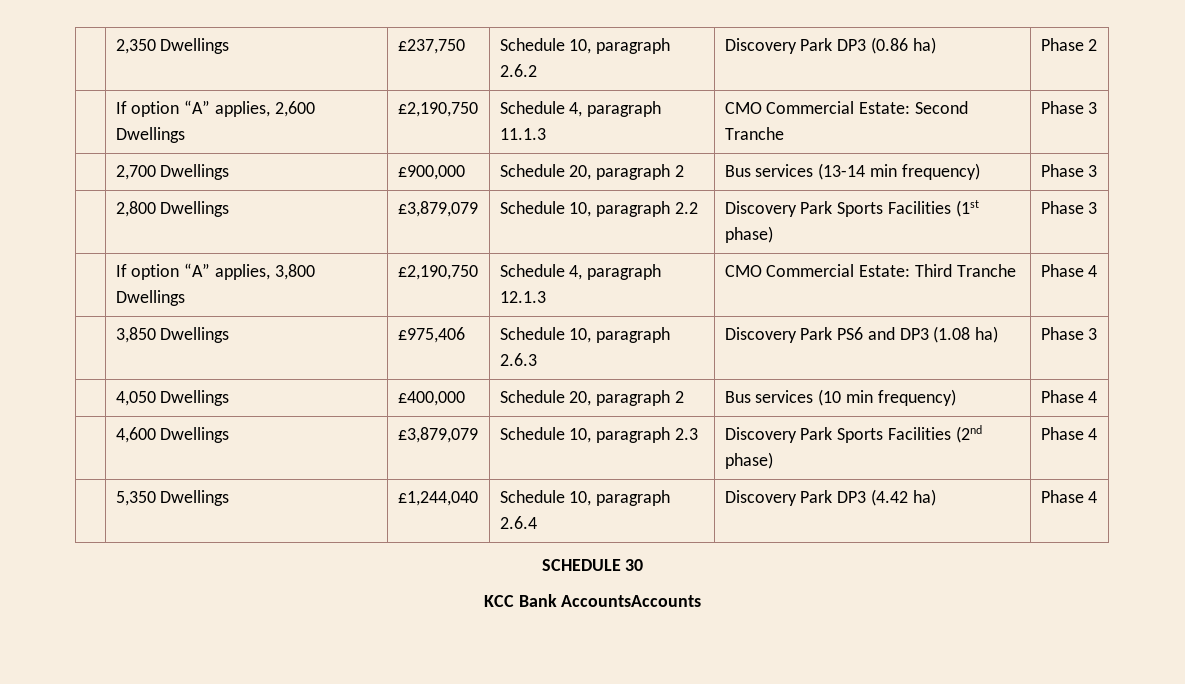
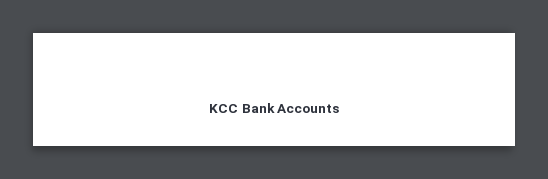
- | 2,350 Dwellings | £237,750 | Schedule 10, paragraph 2.6.2 | Discovery Park DP3 (0.86 ha) | Phase 2
- | If option “A” applies, 2,600 Dwellings | £2,190,750 | Schedule 4, paragraph 11.1.3 | CMO Commercial Estate: Second Tranche | Phase 3
- | 2,700 Dwellings | £900,000 | Schedule 20, paragraph 2 | Bus services (13-14 min frequency) | Phase 3
- | 2,800 Dwellings | £3,879,079 | Schedule 10, paragraph 2.2 | Discovery Park Sports Facilities (1st phase) | Phase 3
- | If option “A” applies, 3,800 Dwellings | £2,190,750 | Schedule 4, paragraph 12.1.3 | CMO Commercial Estate: Third Tranche | Phase 4
- | 3,850 Dwellings | £975,406 | Schedule 10, paragraph 2.6.3 | Discovery Park PS6 and DP3 (1.08 ha) | Phase 3
- | 4,050 Dwellings | £400,000 | Schedule 20, paragraph 2 | Bus services (10 min frequency) | Phase 4
- | 4,600 Dwellings | £3,879,079 | Schedule 10, paragraph 2.3 | Discovery Park Sports Facilities (2nd phase) | Phase 4
- | 5,350 Dwellings | £1,244,040 | Schedule 10, paragraph 2.6.4 | Discovery Park DP3 (4.42 ha) | Phase 4
- SCHEDULE 30
- KCC Bank AccountsAccounts
+ KCC Bank Accounts

